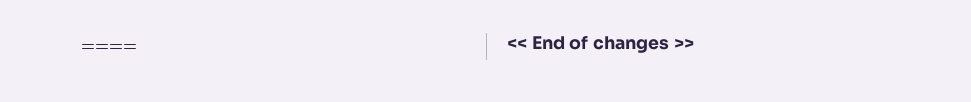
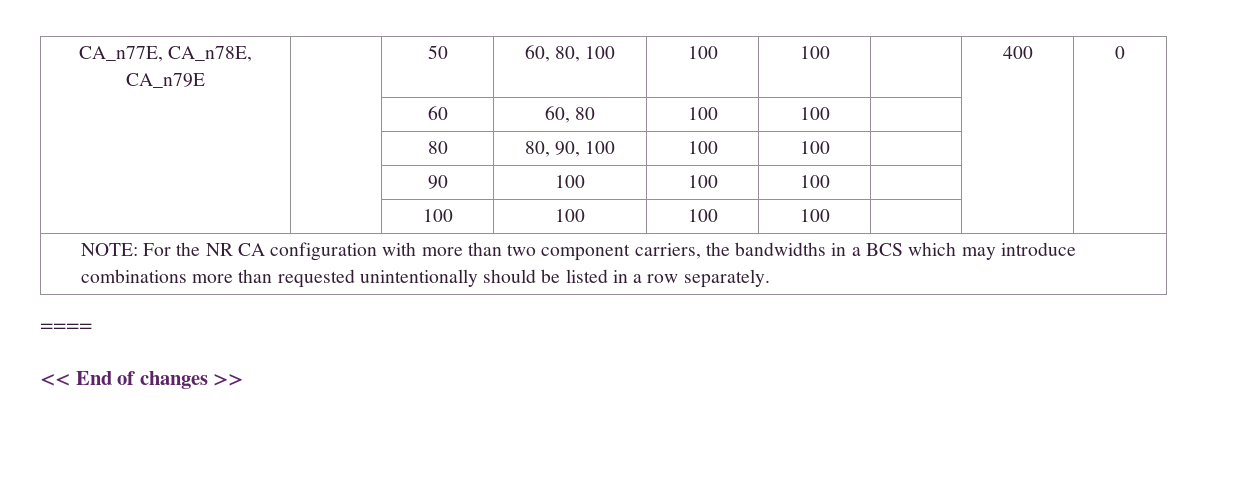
+ CA_n77E, CA_n78E, CA_n79E | | 50 | 60, 80, 100 | 100 | 100 | | 400 | 0
+ | | 60 | 60, 80 | 100 | 100 | | |
+ | | 80 | 80, 90, 100 | 100 | 100 | | |
+ | | 90 | 100 | 100 | 100 | | |
+ | | 100 | 100 | 100 | 100 | | |
+ NOTE: For the NR CA configuration with more than two component carriers, the bandwidths in a BCS which may introduce combinations more than requested unintentionally should be listed in a row separately.

